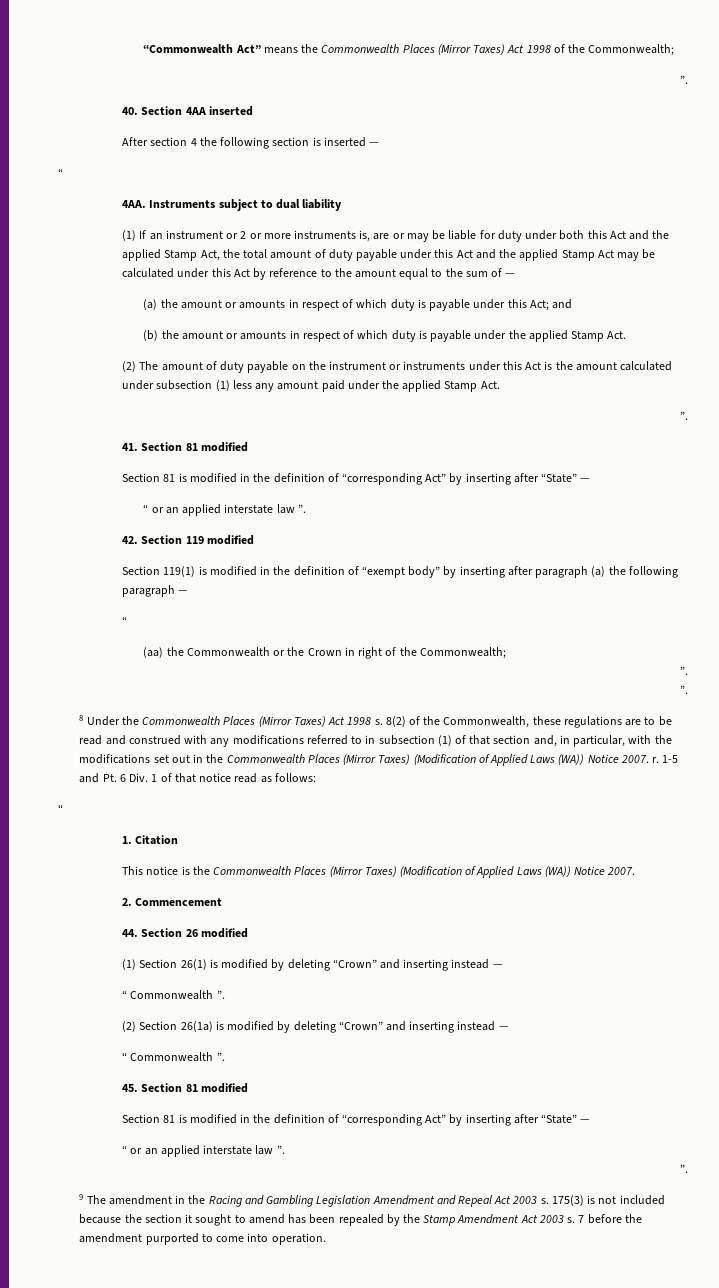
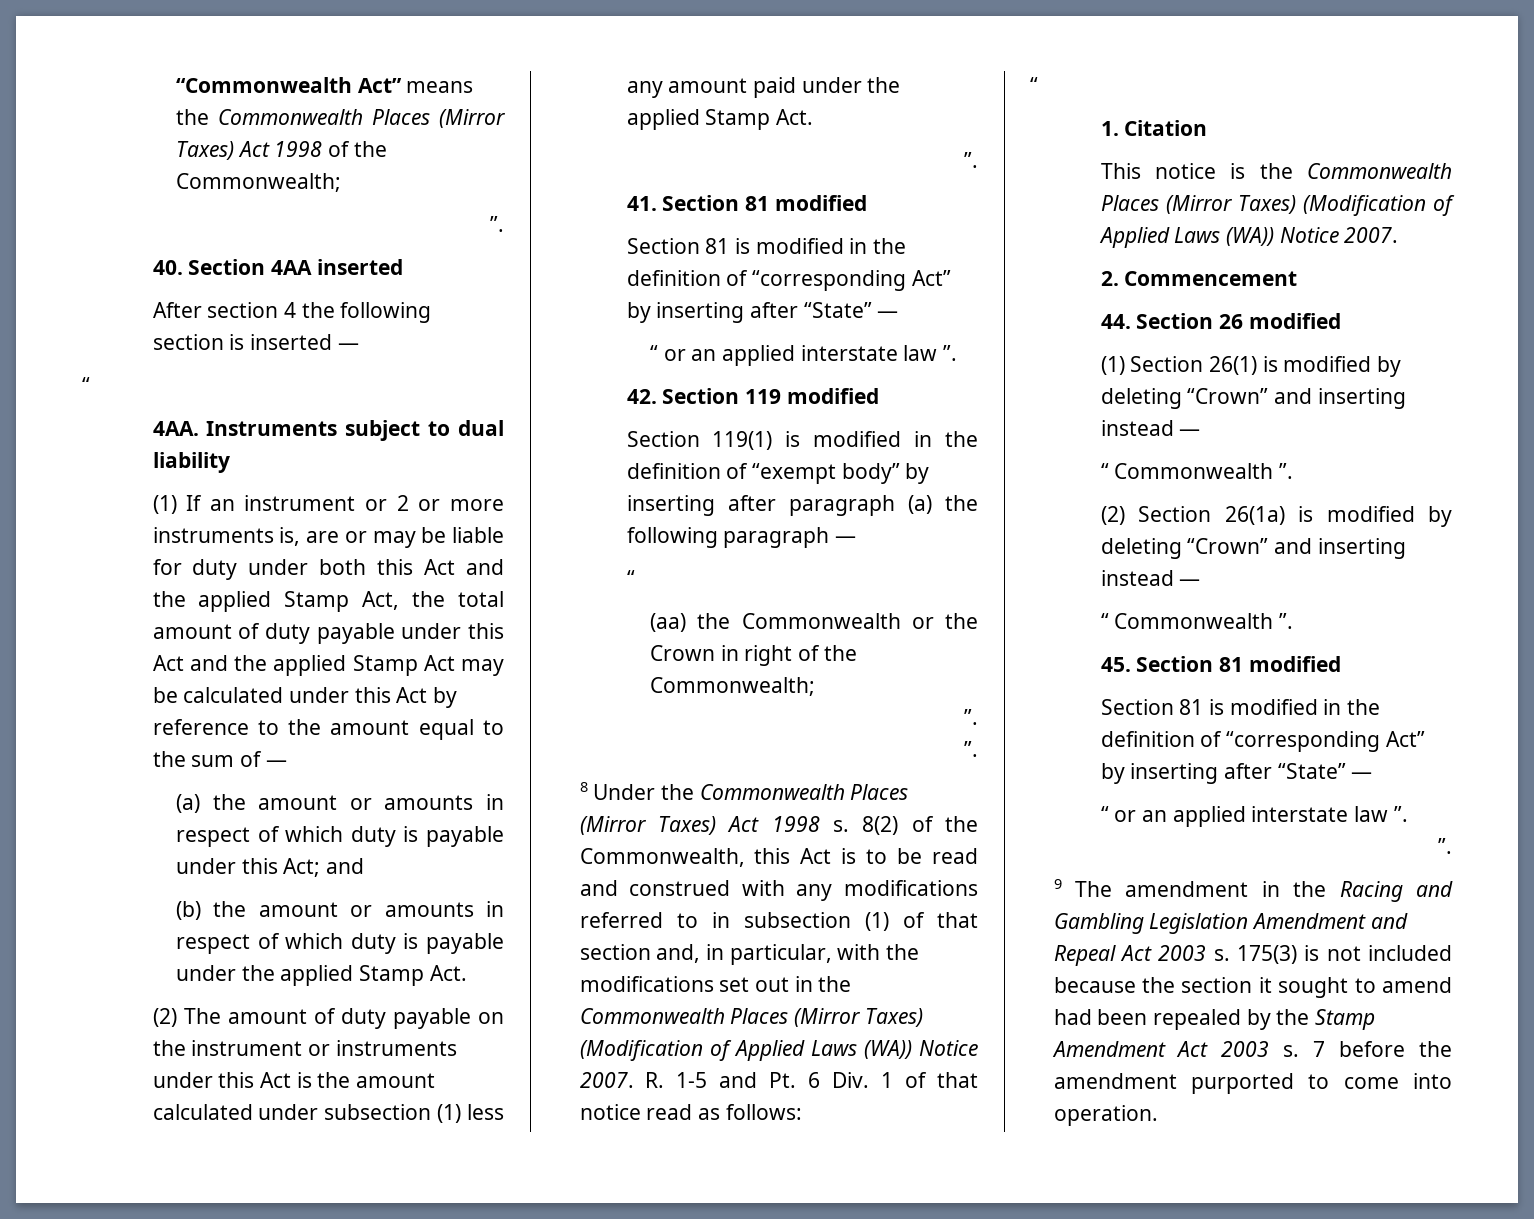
- 8(2) of the Commonwealth, these regulations are to be read and construed with any modifications referred to in subsection (1) of that section and, in particular, with the modifications set out in the Commonwealth Places (Mirror Taxes) (Modification of Applied Laws (WA)) Notice 2007. r. 1-5 and Pt. 6 Div. 1 of that notice read as follows:
+ 8(2) of the Commonwealth, this Act is to be read and construed with any modifications referred to in subsection (1) of that section and, in particular, with the modifications set out in the Commonwealth Places (Mirror Taxes) (Modification of Applied Laws (WA)) Notice 2007. R. 1-5 and Pt. 6 Div. 1 of that notice read as follows:
- 175(3) is not included because the section it sought to amend has been repealed by the Stamp Amendment Act 2003 s.
+ 175(3) is not included because the section it sought to amend had been repealed by the Stamp Amendment Act 2003 s.

